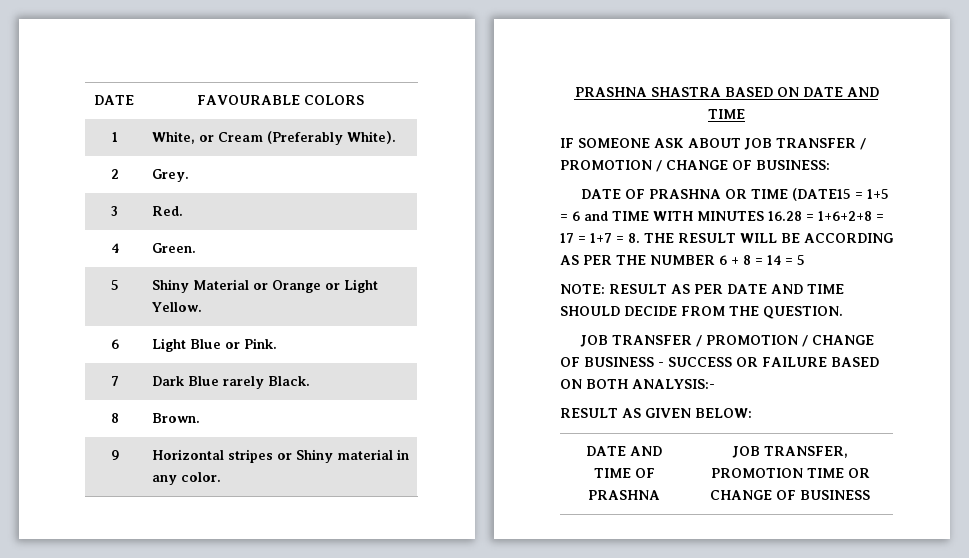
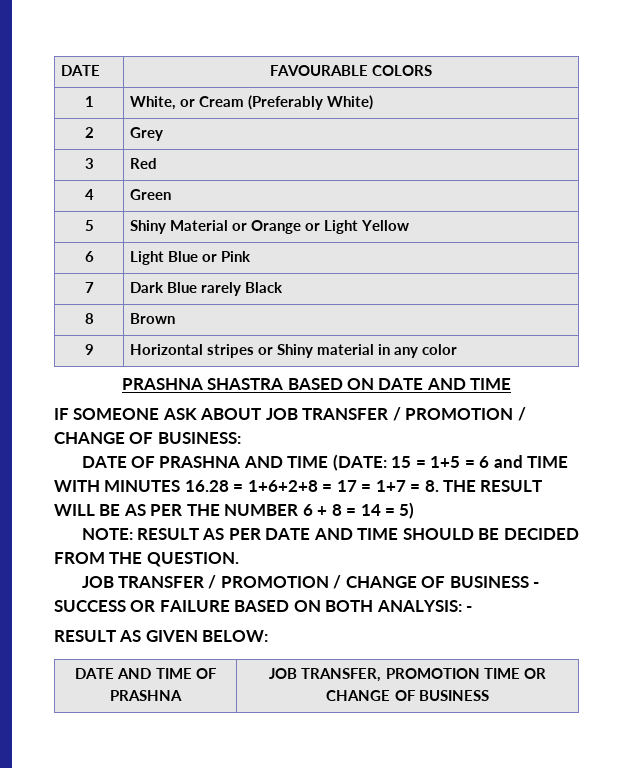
- 1 | White, or Cream (Preferably White).
+ 1 | White, or Cream (Preferably White)
- 2 | Grey.
+ 2 | Grey
- 3 | Red.
+ 3 | Red
- 4 | Green.
+ 4 | Green
- 5 | Shiny Material or Orange or Light Yellow.
+ 5 | Shiny Material or Orange or Light Yellow
- 6 | Light Blue or Pink.
+ 6 | Light Blue or Pink
- 7 | Dark Blue rarely Black.
+ 7 | Dark Blue rarely Black
- 8 | Brown.
+ 8 | Brown
- 9 | Horizontal stripes or Shiny material in any color.
+ 9 | Horizontal stripes or Shiny material in any color
- DATE OF PRASHNA OR TIME (DATE15 = 1+5 = 6 and TIME WITH MINUTES 16.28 = 1+6+2+8 = 17 = 1+7 = 8. THE RESULT WILL BE ACCORDING AS PER THE NUMBER 6 + 8 = 14 = 5
+ DATE OF PRASHNA AND TIME (DATE: 15 = 1+5 = 6 and TIME WITH MINUTES 16.28 = 1+6+2+8 = 17 = 1+7 = 8. THE RESULT WILL BE AS PER THE NUMBER 6 + 8 = 14 = 5)
- NOTE: RESULT AS PER DATE AND TIME SHOULD DECIDE FROM THE QUESTION.
+ NOTE: RESULT AS PER DATE AND TIME SHOULD BE DECIDED FROM THE QUESTION.
- JOB TRANSFER / PROMOTION / CHANGE OF BUSINESS - SUCCESS OR FAILURE BASED ON BOTH ANALYSIS:-
+ JOB TRANSFER / PROMOTION / CHANGE OF BUSINESS - SUCCESS OR FAILURE BASED ON BOTH ANALYSIS: -

